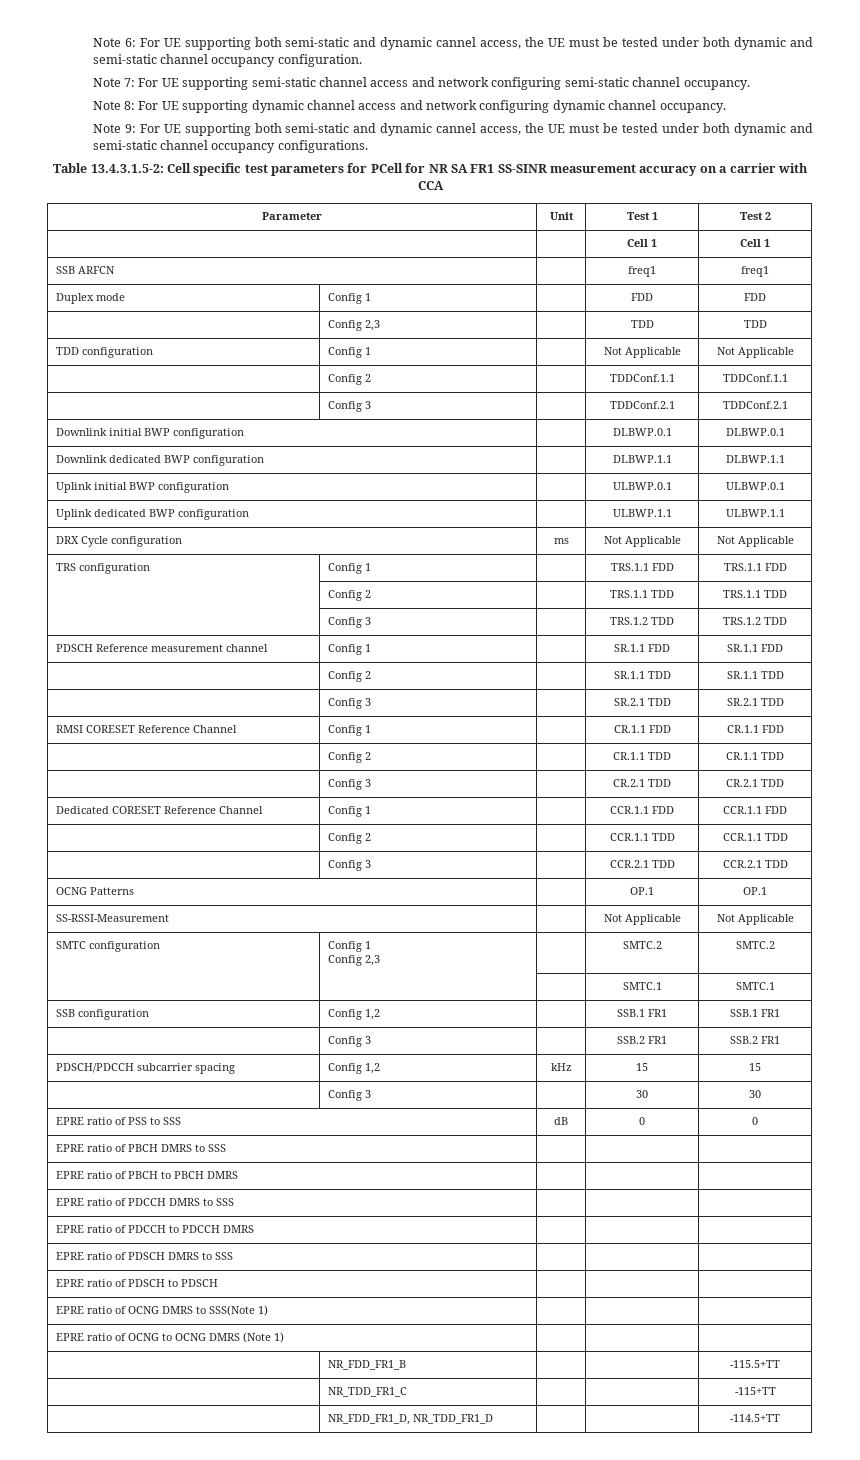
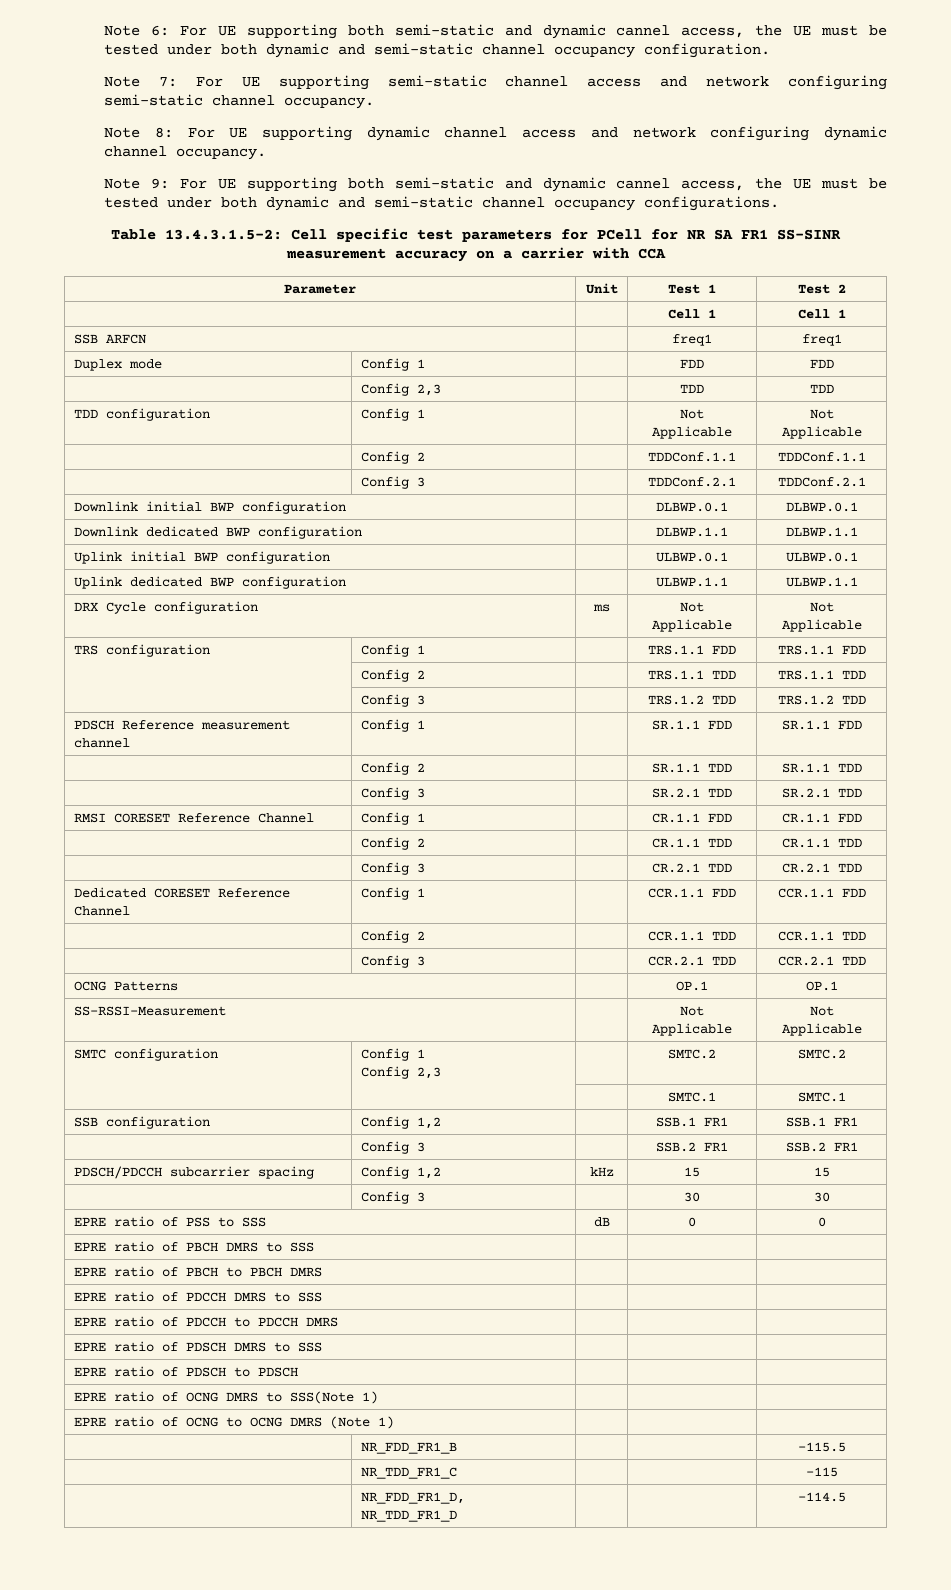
- | NR_FDD_FR1_B | | | -115.5+TT
+ | NR_FDD_FR1_B | | | -115.5
- | NR_TDD_FR1_C | | | -115+TT
+ | NR_TDD_FR1_C | | | -115
- | NR_FDD_FR1_D, NR_TDD_FR1_D | | | -114.5+TT
+ | NR_FDD_FR1_D, NR_TDD_FR1_D | | | -114.5

